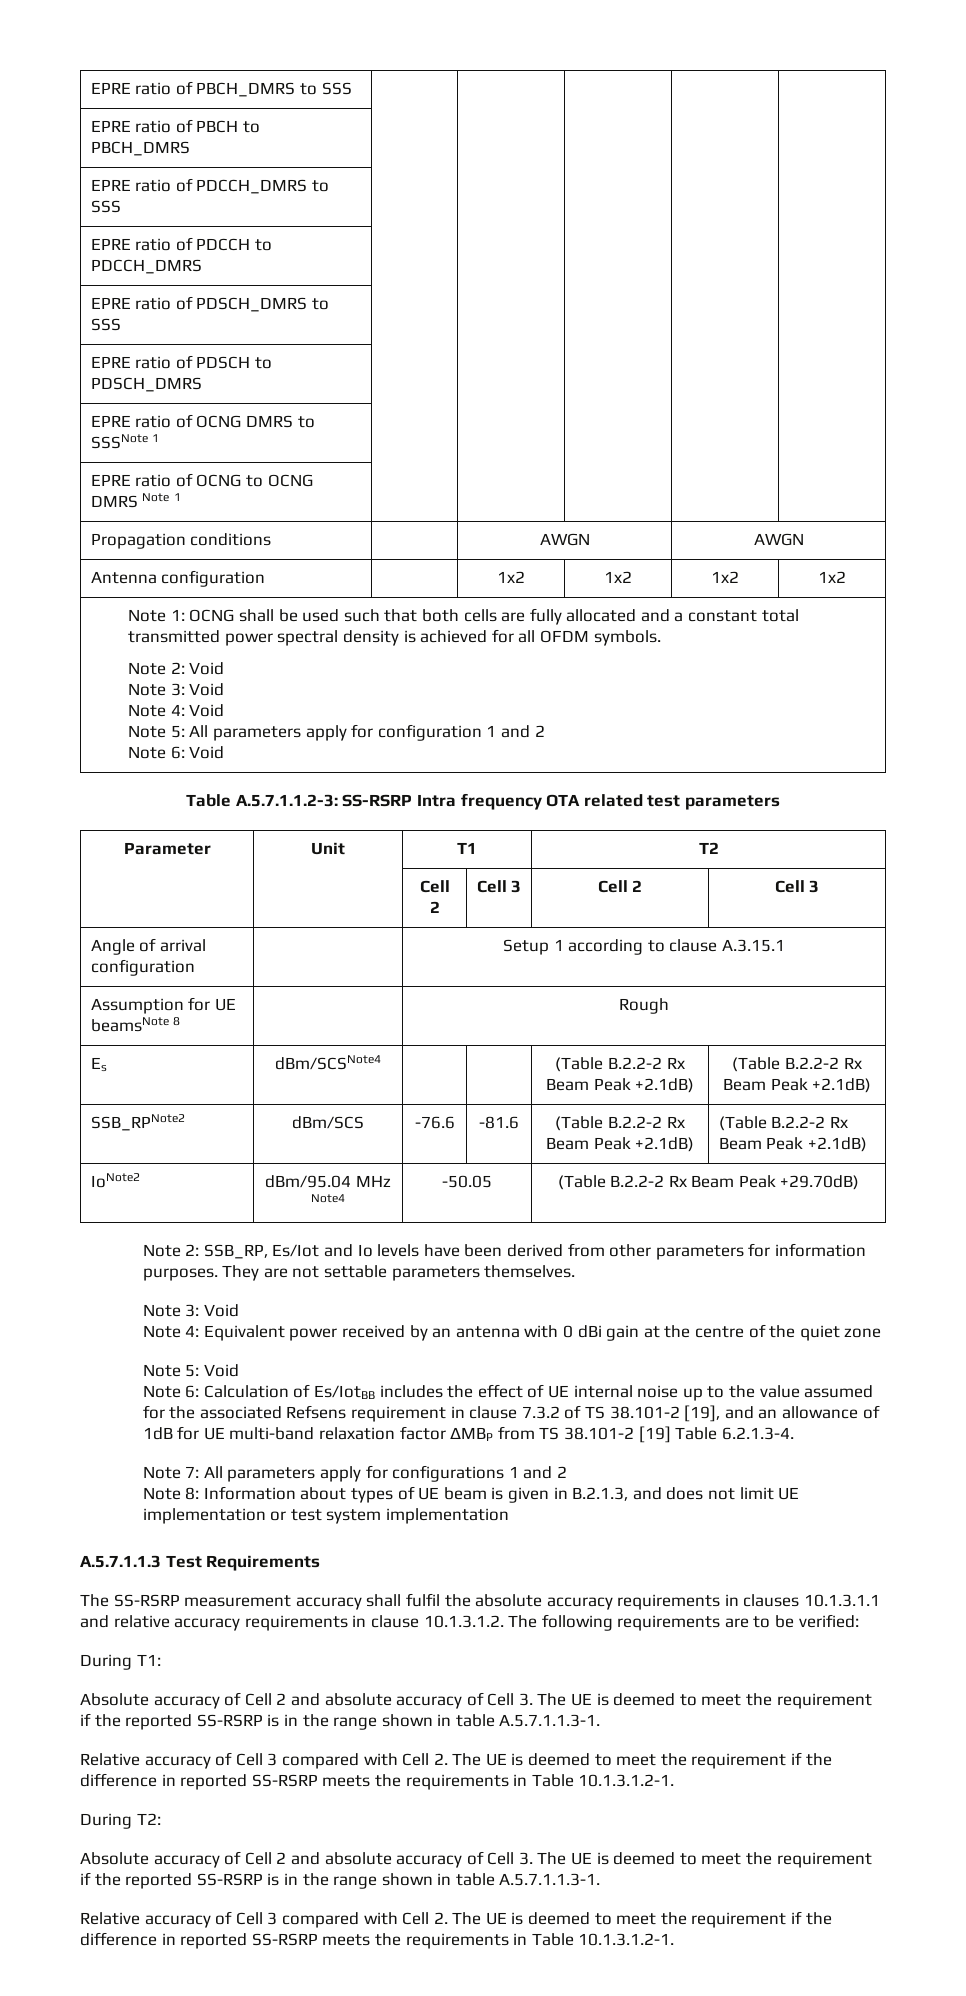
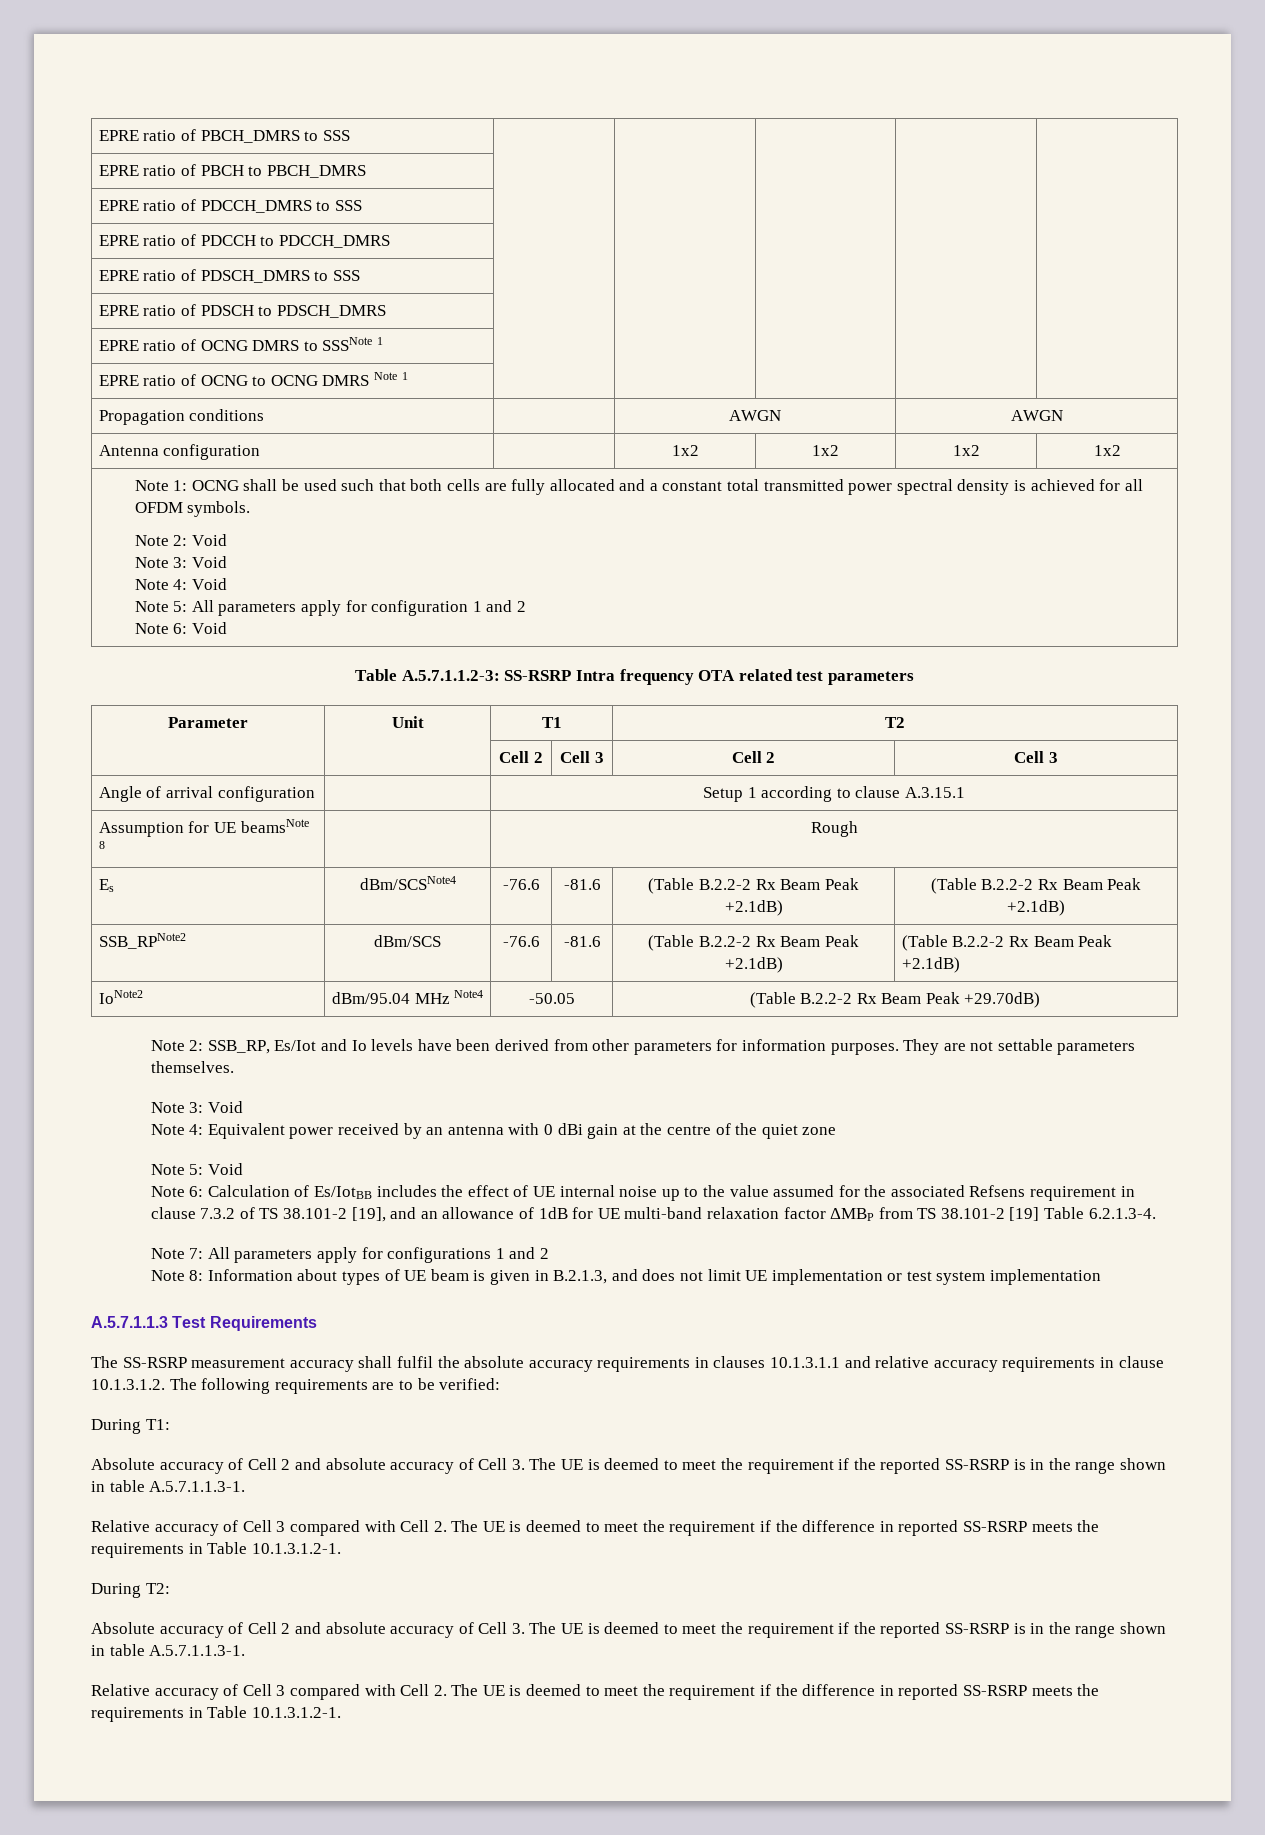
- Es | dBm/SCSNote4 | | | (Table B.2.2-2 Rx Beam Peak +2.1dB) | (Table B.2.2-2 Rx Beam Peak +2.1dB)
+ Es | dBm/SCSNote4 | -76.6 | -81.6 | (Table B.2.2-2 Rx Beam Peak +2.1dB) | (Table B.2.2-2 Rx Beam Peak +2.1dB)

